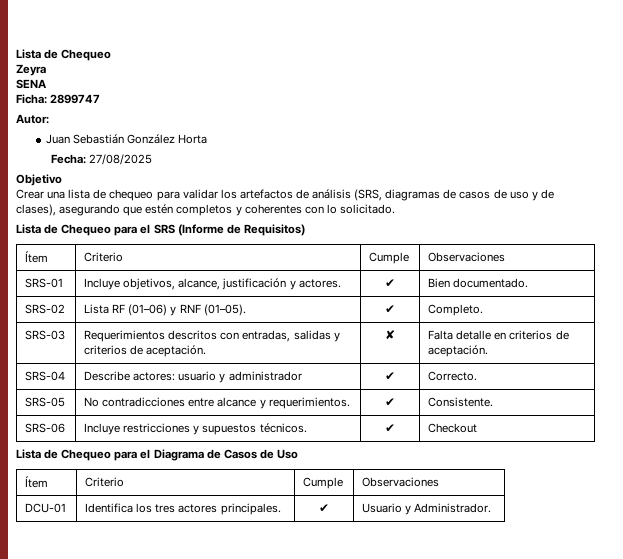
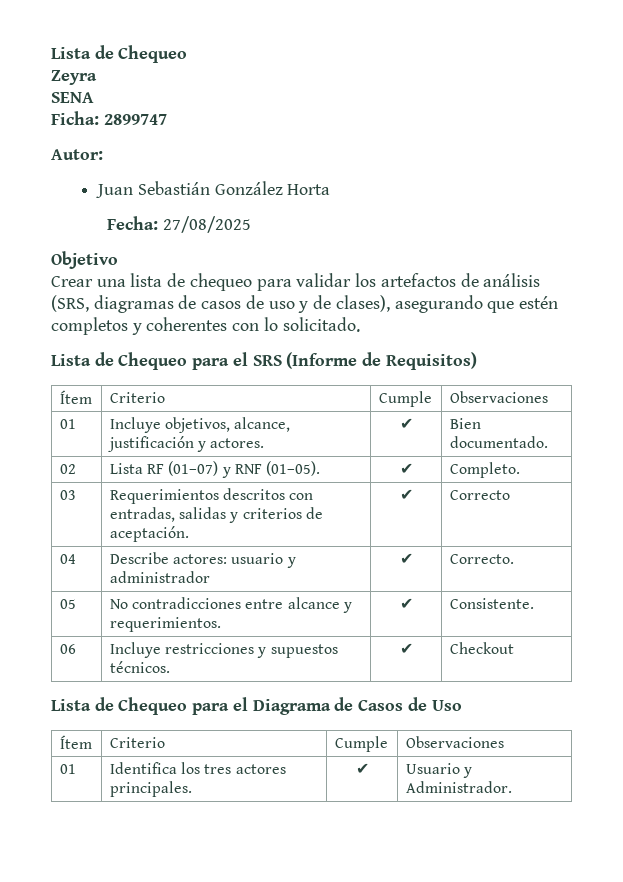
- SRS-01 | Incluye objetivos, alcance, justificación y actores. | ✔ | Bien documentado.
+ 01 | Incluye objetivos, alcance, justificación y actores. | ✔ | Bien documentado.
- SRS-02 | Lista RF (01–06) y RNF (01–05). | ✔ | Completo.
+ 02 | Lista RF (01–07) y RNF (01–05). | ✔ | Completo.
- SRS-03 | Requerimientos descritos con entradas, salidas y criterios de aceptación. | ✘ | Falta detalle en criterios de aceptación.
- SRS-04 | Describe actores: usuario y administrador | ✔ | Correcto.
+ 03 | Requerimientos descritos con entradas, salidas y criterios de aceptación. | ✔ | Correcto
+ 04 | Describe actores: usuario y administrador | ✔ | Correcto.
- SRS-05 | No contradicciones entre alcance y requerimientos. | ✔ | Consistente.
+ 05 | No contradicciones entre alcance y requerimientos. | ✔ | Consistente.
- SRS-06 | Incluye restricciones y supuestos técnicos. | ✔ | Checkout
+ 06 | Incluye restricciones y supuestos técnicos. | ✔ | Checkout
- DCU-01 | Identifica los tres actores principales. | ✔ | Usuario y Administrador.
+ 01 | Identifica los tres actores principales. | ✔ | Usuario y Administrador.

